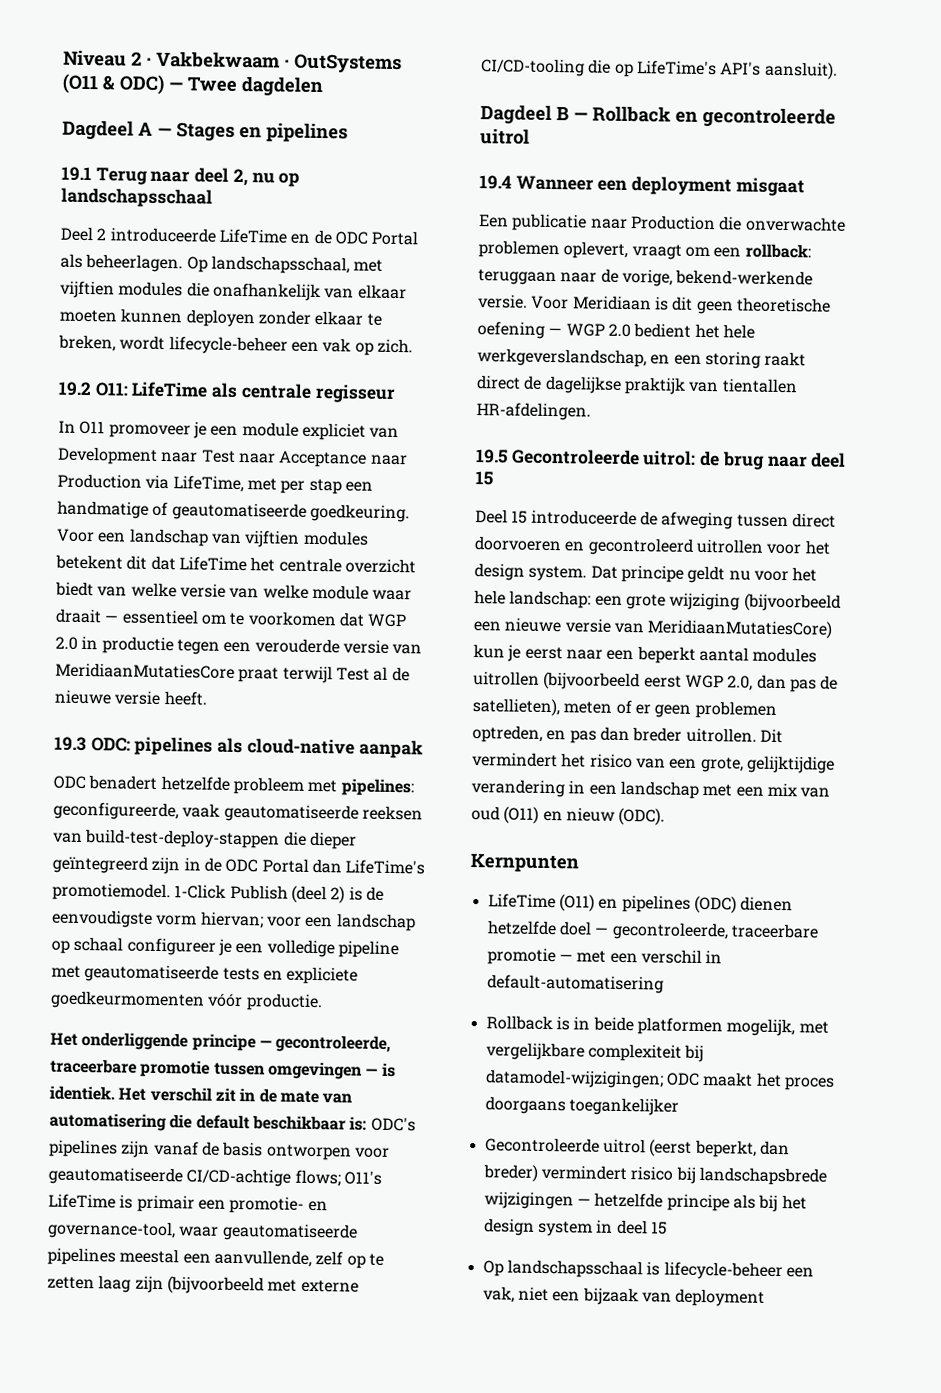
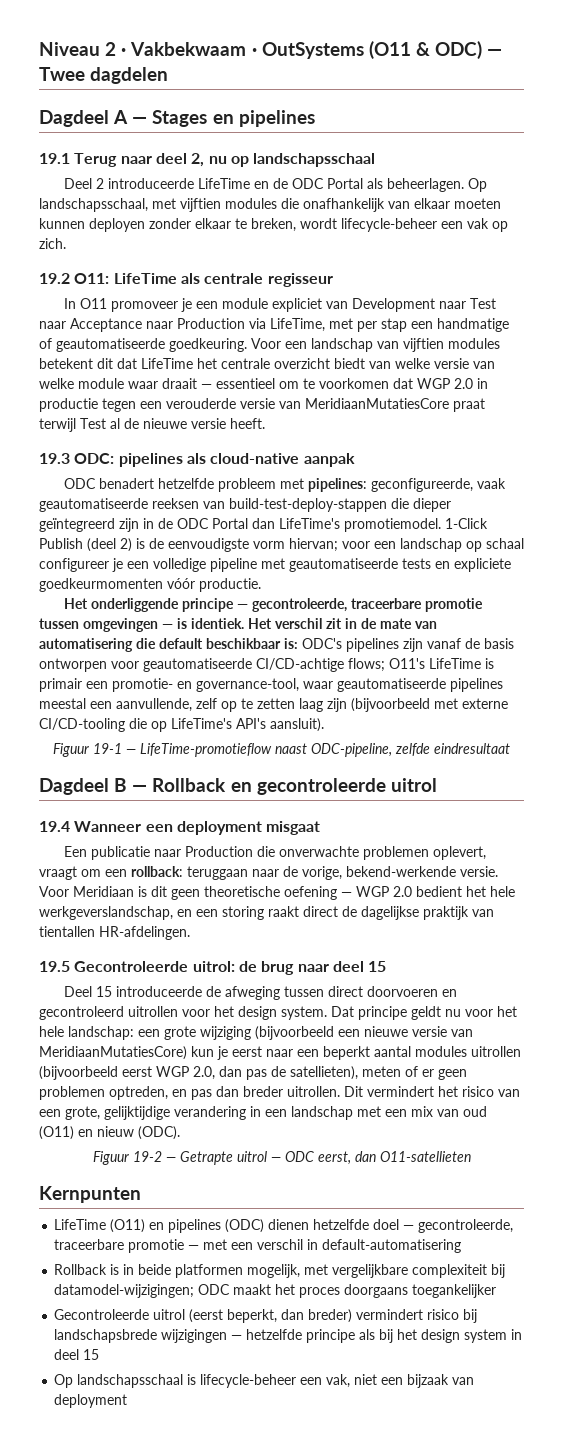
+ Figuur 19-1 — LifeTime-promotieflow naast ODC-pipeline, zelfde eindresultaat
+ Figuur 19-2 — Getrapte uitrol — ODC eerst, dan O11-satellieten

